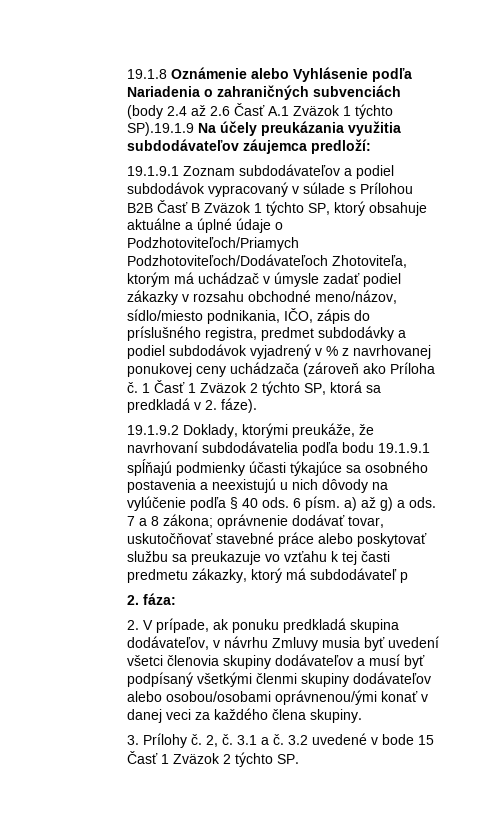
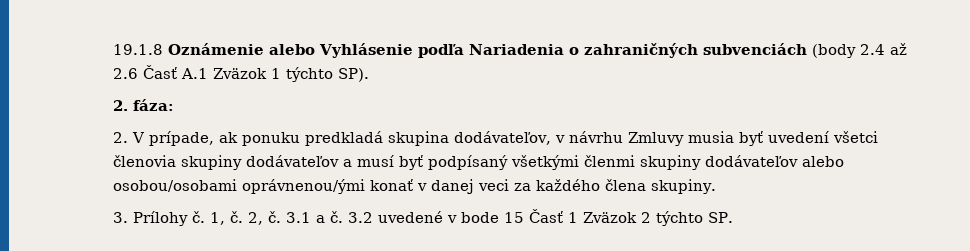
- 19.1.8 Oznámenie alebo Vyhlásenie podľa Nariadenia o zahraničných subvenciách (body 2.4 až 2.6 Časť A.1 Zväzok 1 týchto SP).19.1.9 Na účely preukázania využitia subdodávateľov záujemca predloží:
- 19.1.9.1 Zoznam subdodávateľov a podiel subdodávok vypracovaný v súlade s Prílohou B2B Časť B Zväzok 1 týchto SP, ktorý obsahuje aktuálne a úplné údaje o Podzhotoviteľoch/Priamych Podzhotoviteľoch/Dodávateľoch Zhotoviteľa, ktorým má uchádzač v úmysle zadať podiel zákazky v rozsahu obchodné meno/názov, sídlo/miesto podnikania, IČO, zápis do príslušného registra, predmet subdodávky a podiel subdodávok vyjadrený v % z navrhovanej ponukovej ceny uchádzača (zároveň ako Príloha č. 1 Časť 1 Zväzok 2 týchto SP, ktorá sa predkladá v 2. fáze).
- 19.1.9.2 Doklady, ktorými preukáže, že navrhovaní subdodávatelia podľa bodu 19.1.9.1 spĺňajú podmienky účasti týkajúce sa osobného postavenia a neexistujú u nich dôvody na vylúčenie podľa § 40 ods. 6 písm. a) až g) a ods. 7 a 8 zákona; oprávnenie dodávať tovar, uskutočňovať stavebné práce alebo poskytovať službu sa preukazuje vo vzťahu k tej časti predmetu zákazky, ktorý má subdodávateľ p
+ 19.1.8 Oznámenie alebo Vyhlásenie podľa Nariadenia o zahraničných subvenciách (body 2.4 až 2.6 Časť A.1 Zväzok 1 týchto SP).
+ 1, č.

